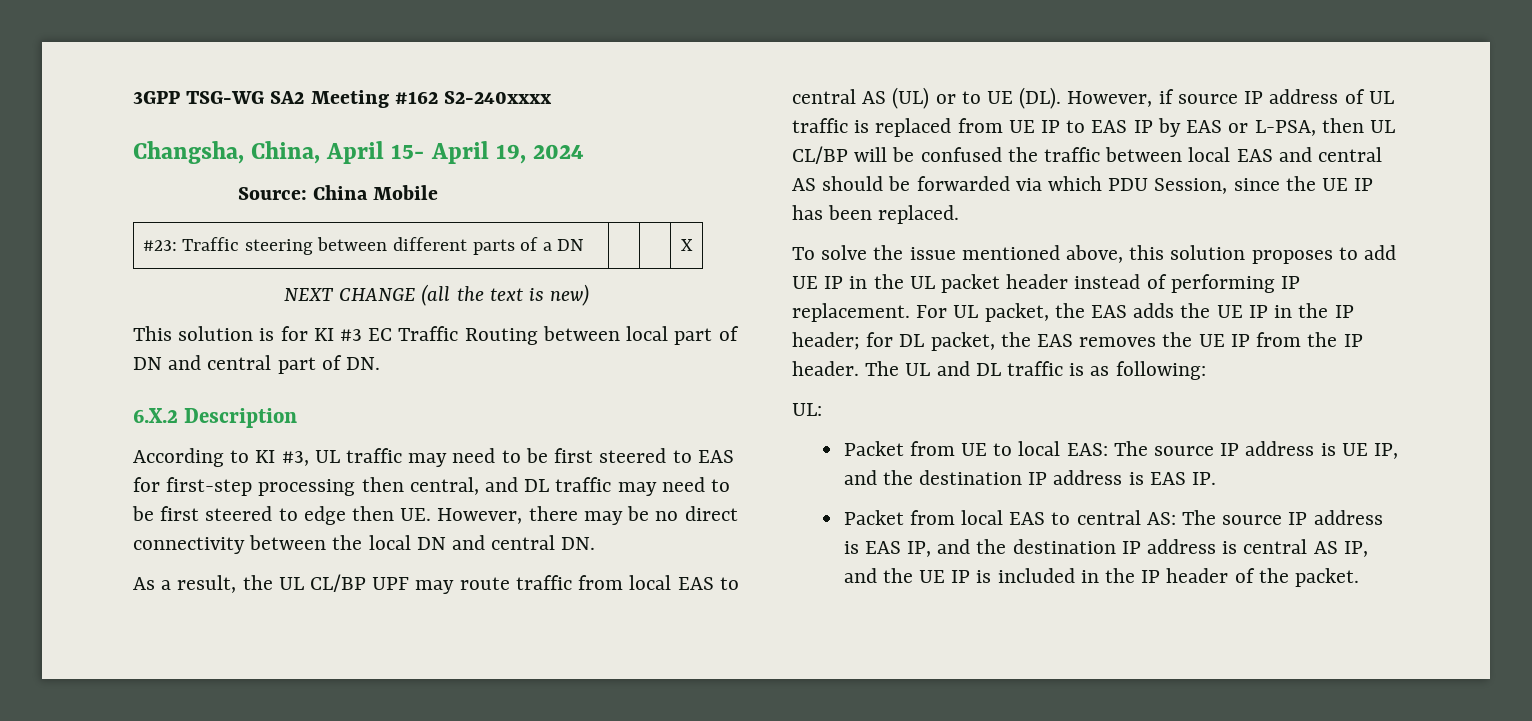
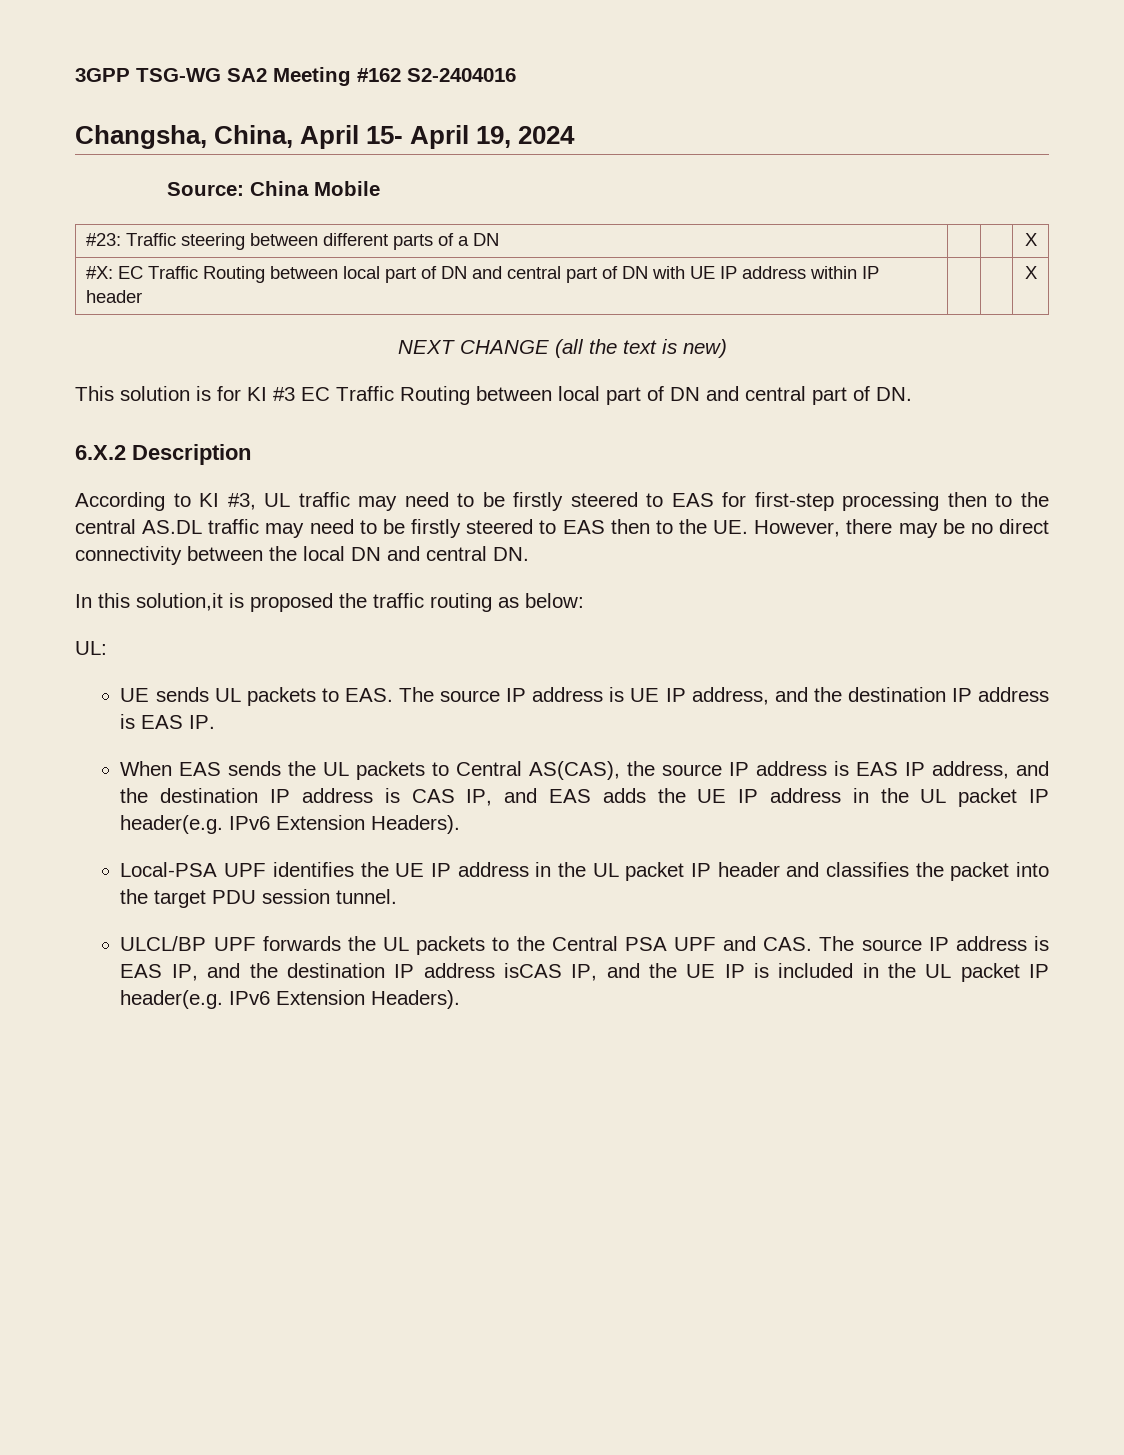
- 3GPP TSG-WG SA2 Meeting #162 S2-240xxxx
+ 3GPP TSG-WG SA2 Meeting #162 S2-2404016
+ #X: EC Traffic Routing between local part of DN and central part of DN with UE IP address within IP header | | | X
- According to KI #3, UL traffic may need to be first steered to EAS for first-step processing then central, and DL traffic may need to be first steered to edge then UE. However, there may be no direct connectivity between the local DN and central DN.
+ According to KI #3, UL traffic may need to be firstly steered to EAS for first-step processing then to the central AS.DL traffic may need to be firstly steered to EAS then to the UE. However, there may be no direct connectivity between the local DN and central DN.
- As a result, the UL CL/BP UPF may route traffic from local EAS to central AS (UL) or to UE (DL). However, if source IP address of UL traffic is replaced from UE IP to EAS IP by EAS or L-PSA, then UL CL/BP will be confused the traffic between local EAS and central AS should be forwarded via which PDU Session, since the UE IP has been replaced.
- To solve the issue mentioned above, this solution proposes to add UE IP in the UL packet header instead of performing IP replacement. For UL packet, the EAS adds the UE IP in the IP header; for DL packet, the EAS removes the UE IP from the IP header. The UL and DL traffic is as following:
+ In this solution,it is proposed the traffic routing as below:
  UL:
- Packet from UE to local EAS: The source IP address is UE IP, and the destination IP address is EAS IP.
+ UE sends UL packets to EAS. The source IP address is UE IP address, and the destination IP address is EAS IP.
- Packet from local EAS to central AS: The source IP address is EAS IP, and the destination IP address is central AS IP, and the UE IP is included in the IP header of the packet.
+ When EAS sends the UL packets to Central AS(CAS), the source IP address is EAS IP address, and the destination IP address is CAS IP, and EAS adds the UE IP address in the UL packet IP header(e.g. IPv6 Extension Headers).
+ Local-PSA UPF identifies the UE IP address in the UL packet IP header and classifies the packet into the target PDU session tunnel.
+ ULCL/BP UPF forwards the UL packets to the Central PSA UPF and CAS. The source IP address is EAS IP, and the destination IP address isCAS IP, and the UE IP is included in the UL packet IP header(e.g. IPv6 Extension Headers).

